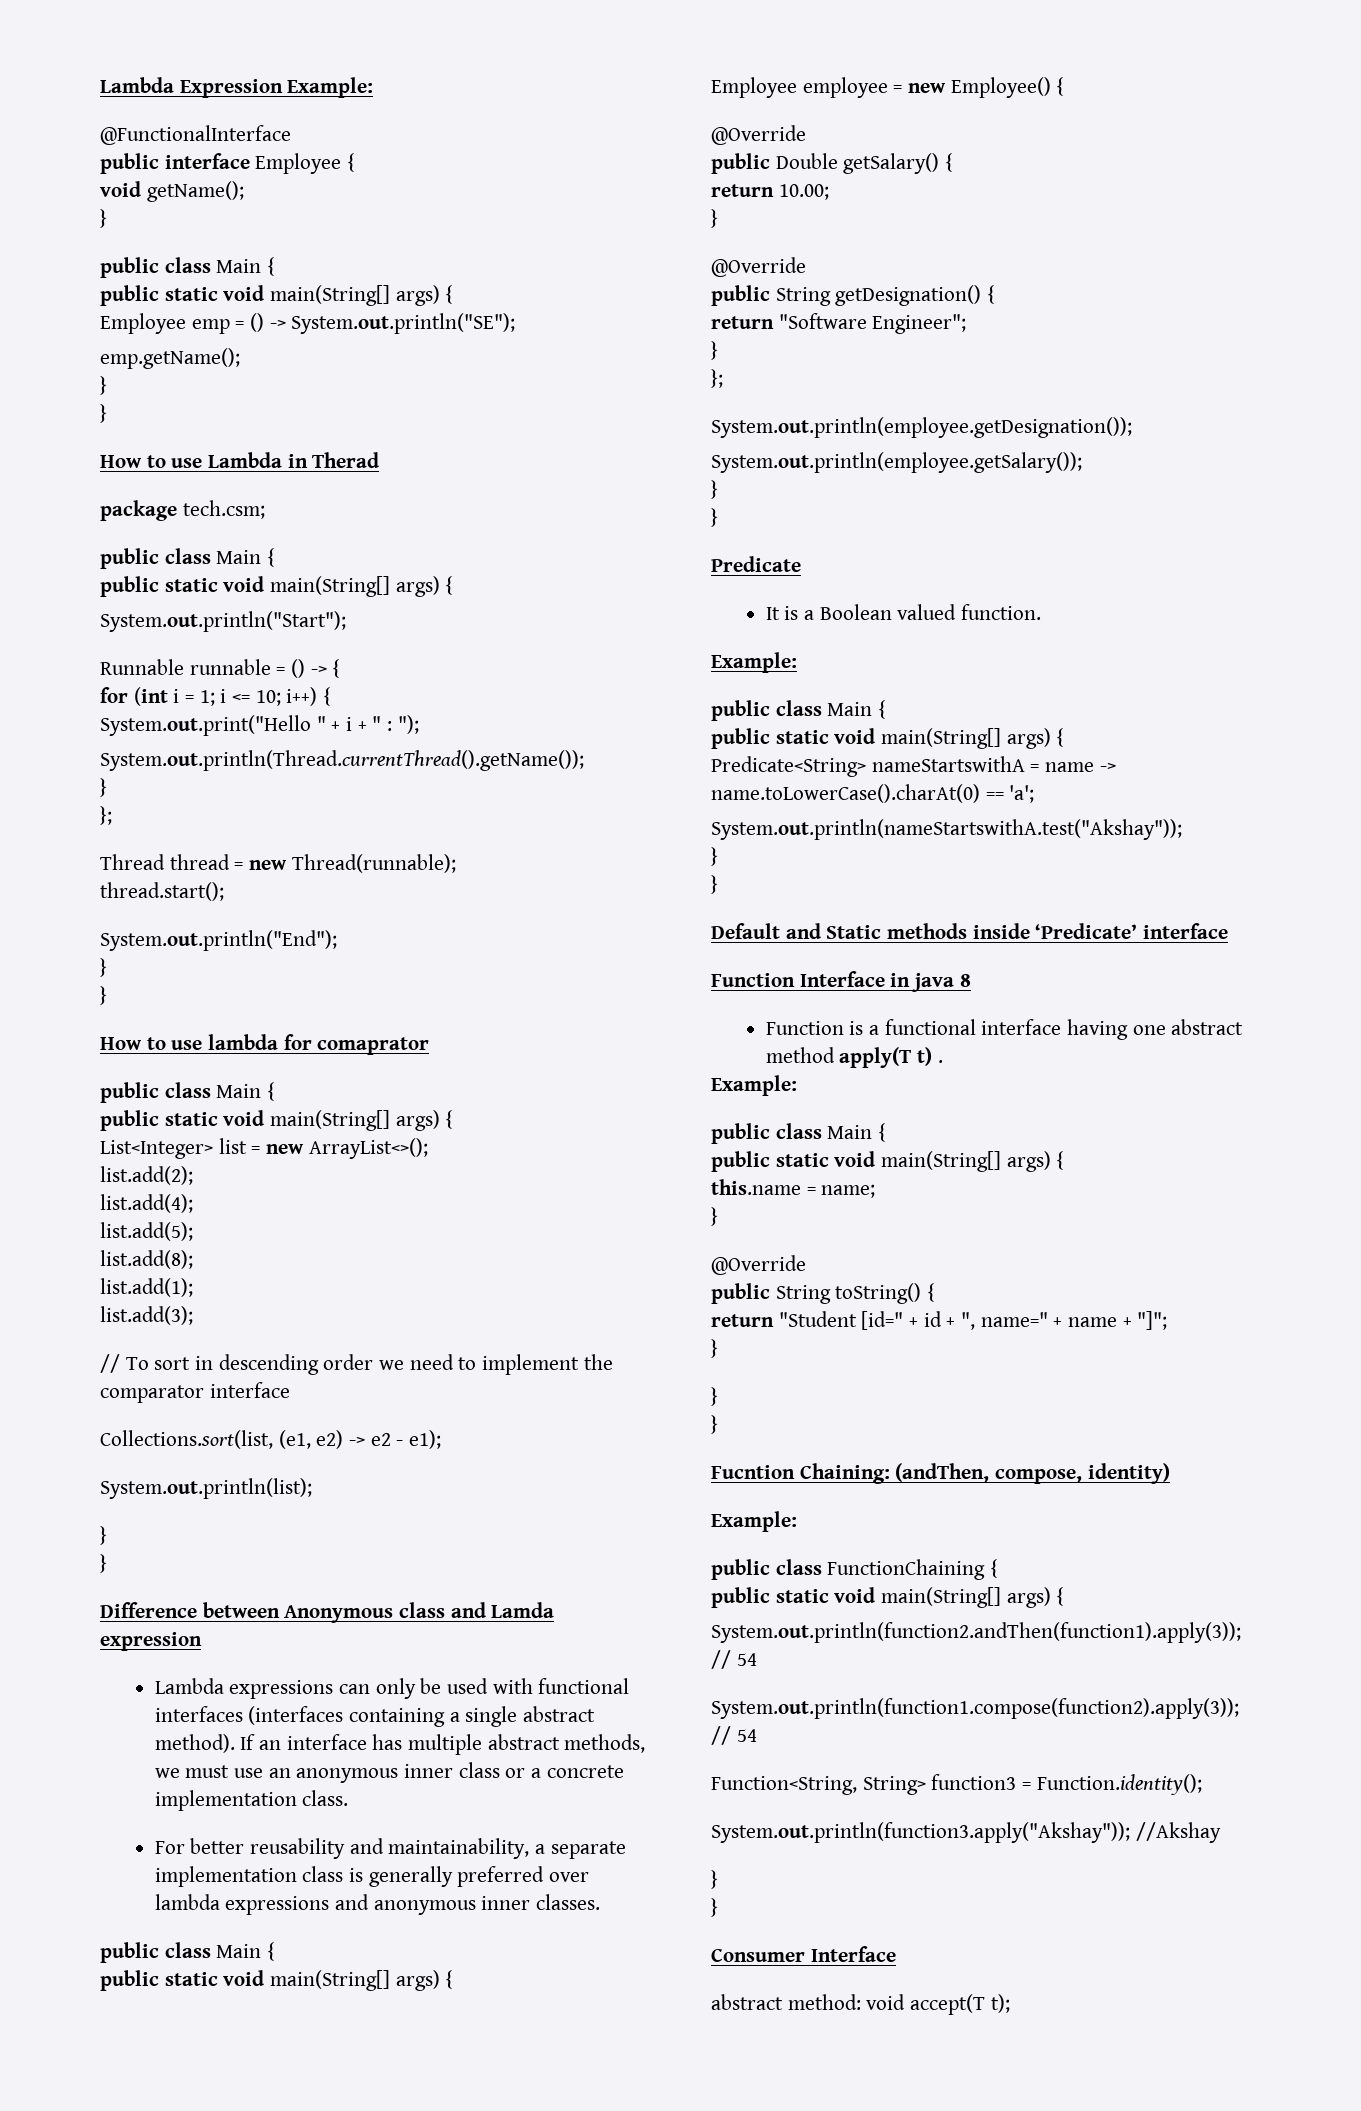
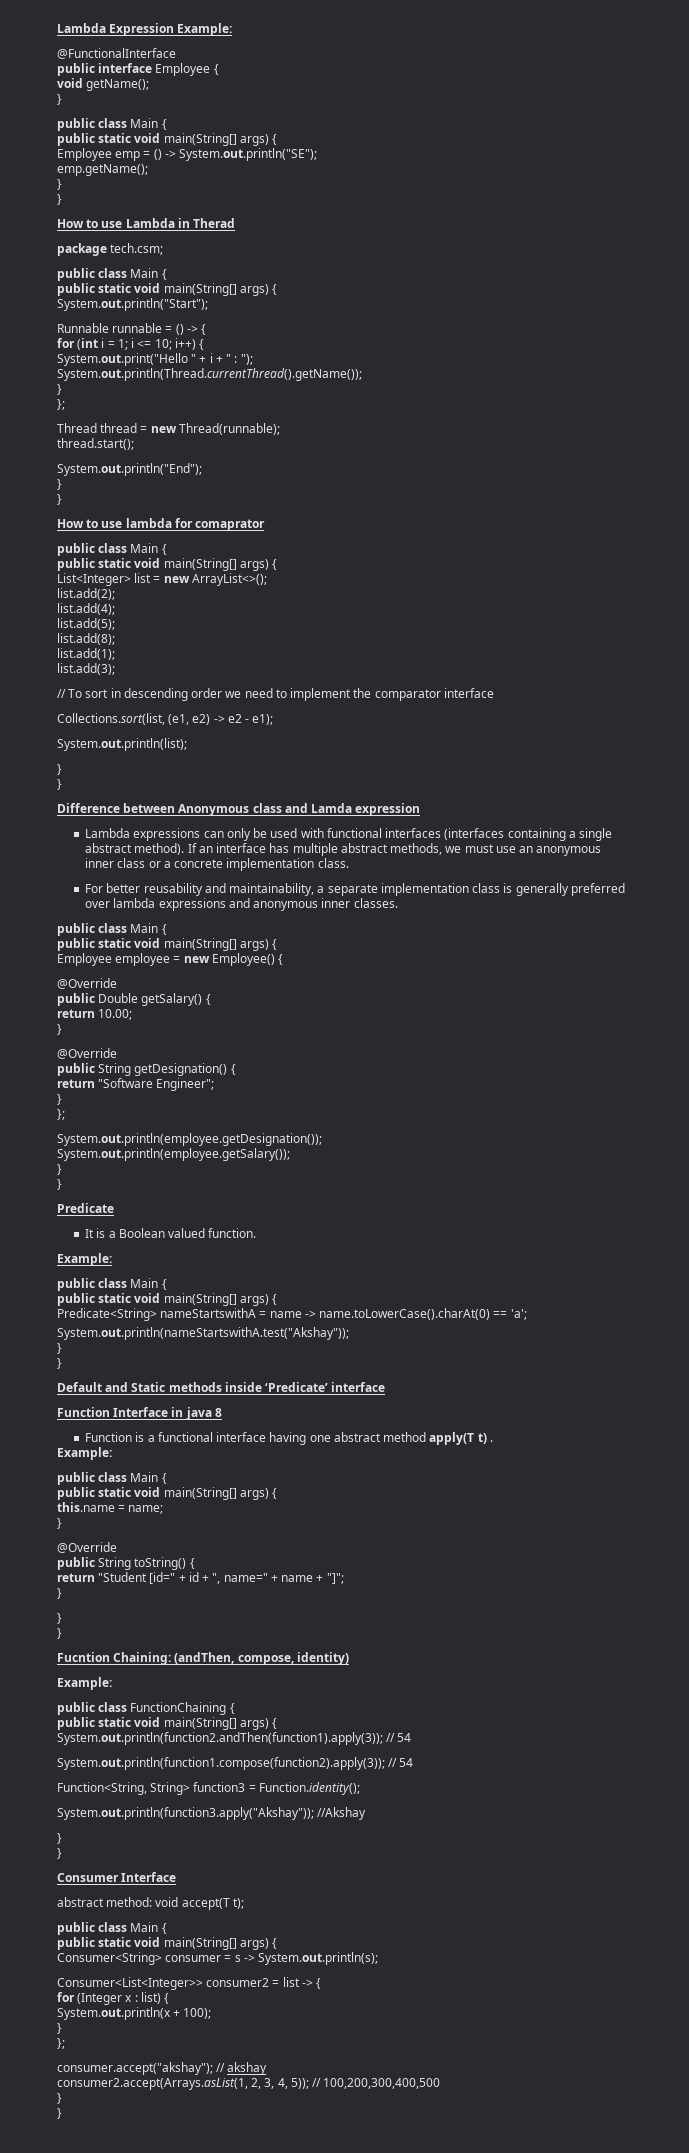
  abstract method: void accept(T t);
+ public class Main {
+ public static void main(String[] args) {
+ Consumer<String> consumer = s -> System.out.println(s);
+ Consumer<List<Integer>> consumer2 = list -> {
+ for (Integer x : list) {
+ System.out.println(x + 100);
+ }
+ };
+ consumer.accept("akshay"); // akshay
+ consumer2.accept(Arrays.asList(1, 2, 3, 4, 5)); // 100,200,300,400,500
+ }
+ }

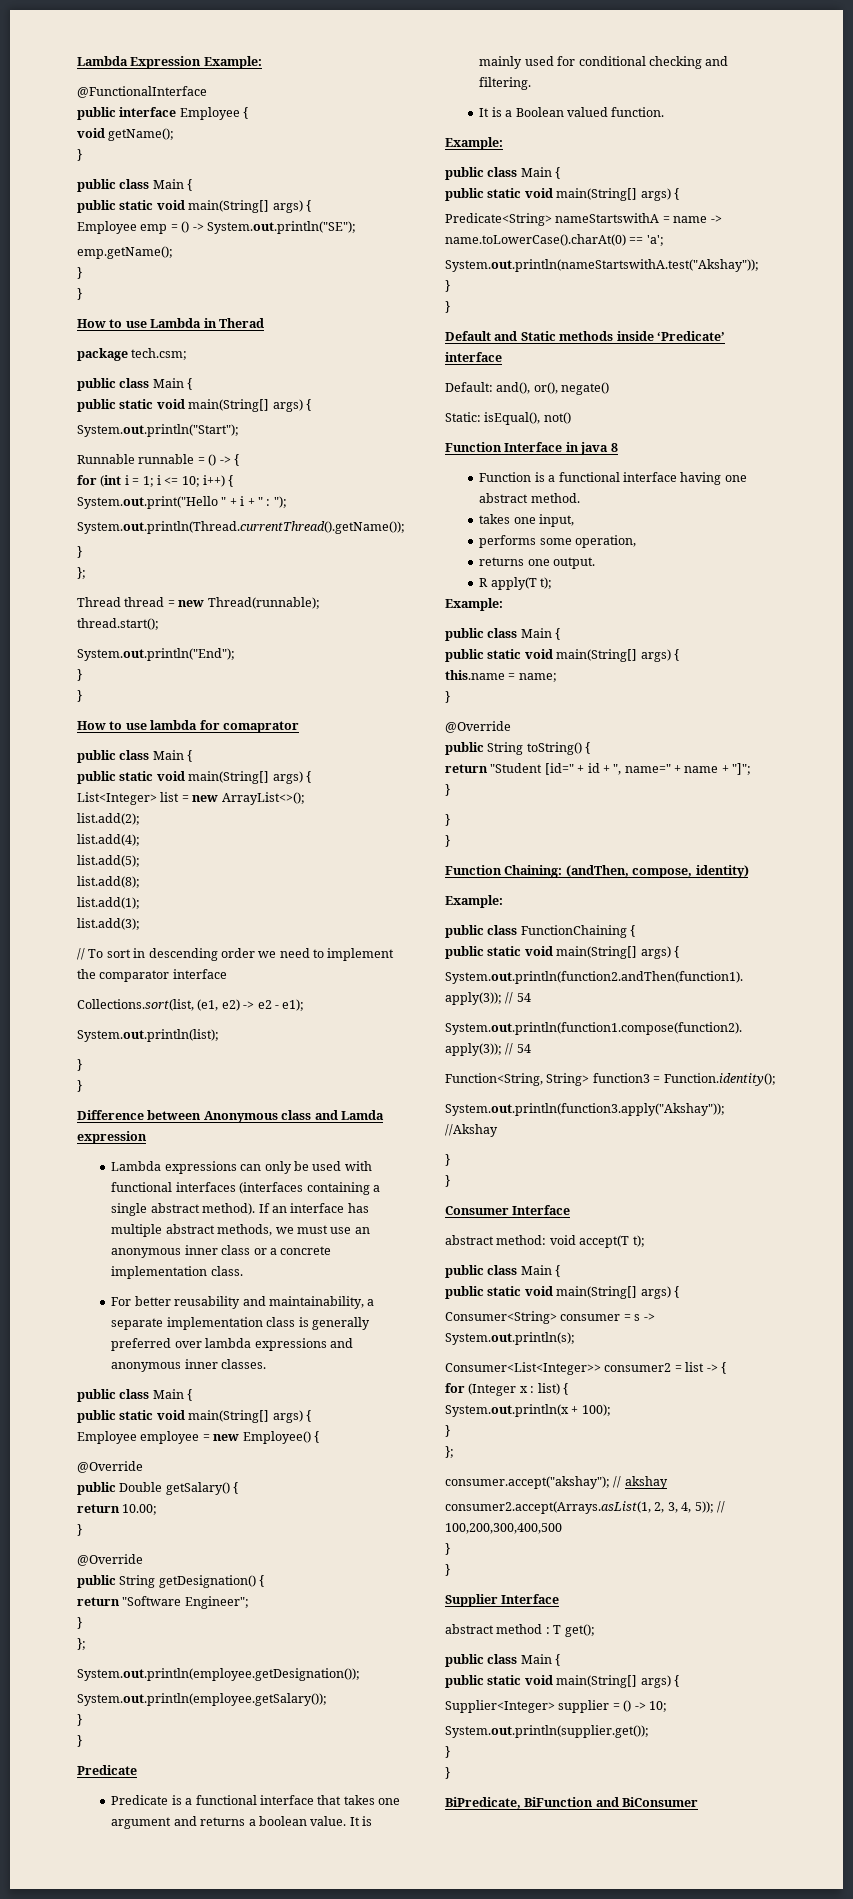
+ Predicate is a functional interface that takes one argument and returns a boolean value. It is mainly used for conditional checking and filtering.
+ Default: and(), or(), negate()
+ Static: isEqual(), not()
- Function is a functional interface having one abstract method apply(T t) .
+ Function is a functional interface having one abstract method.
+ takes one input,
+ performs some operation,
+ returns one output.
+ R apply(T t);
- Fucntion Chaining: (andThen, compose, identity)
+ Function Chaining: (andThen, compose, identity)
+ Supplier Interface
+ abstract method : T get();
+ public class Main {
+ public static void main(String[] args) {
+ Supplier<Integer> supplier = () -> 10;
+ System.out.println(supplier.get());
+ }
+ }
+ BiPredicate, BiFunction and BiConsumer

